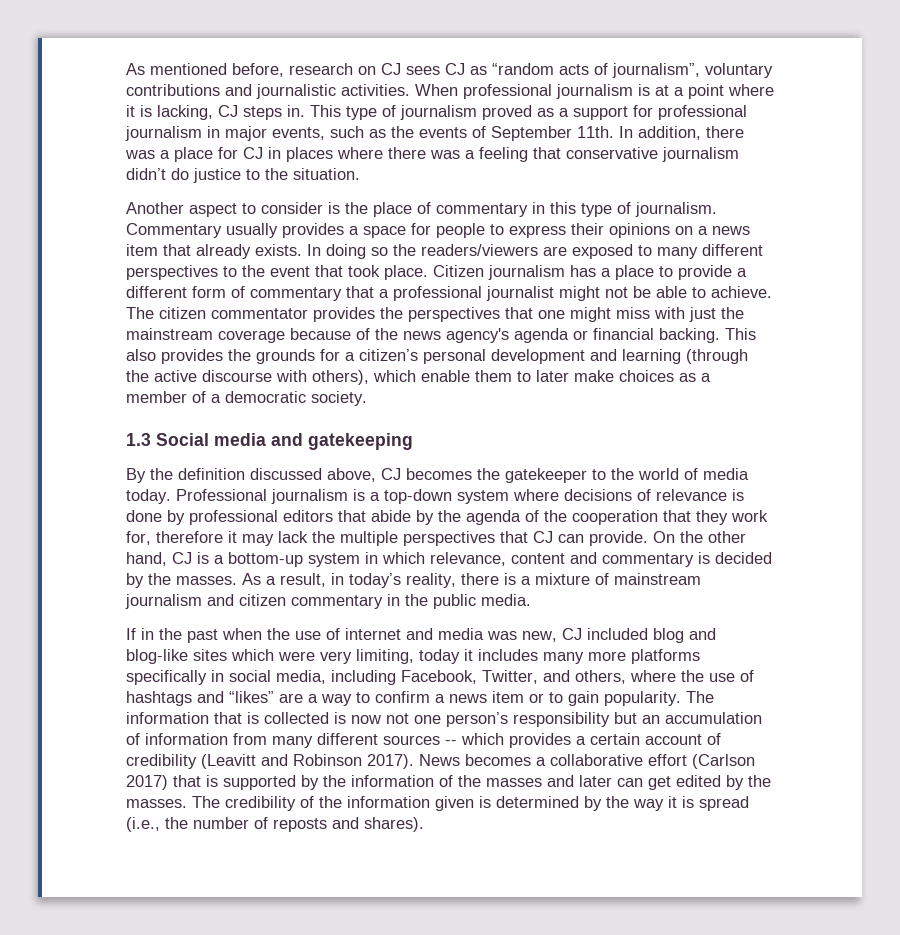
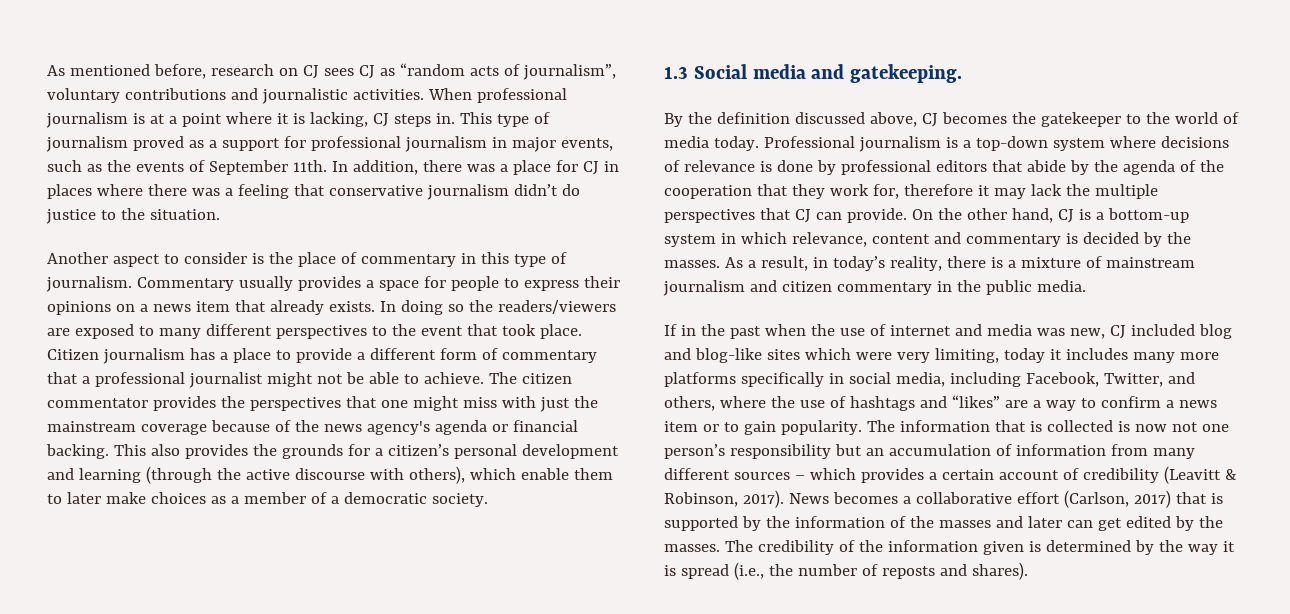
- 1.3 Social media and gatekeeping
+ 1.3 Social media and gatekeeping.
- The information that is collected is now not one person’s responsibility but an accumulation of information from many different sources -- which provides a certain account of credibility (Leavitt and Robinson 2017).
+ The information that is collected is now not one person’s responsibility but an accumulation of information from many different sources – which provides a certain account of credibility (Leavitt & Robinson, 2017).
- News becomes a collaborative effort (Carlson 2017) that is supported by the information of the masses and later can get edited by the masses.
+ News becomes a collaborative effort (Carlson, 2017) that is supported by the information of the masses and later can get edited by the masses.

